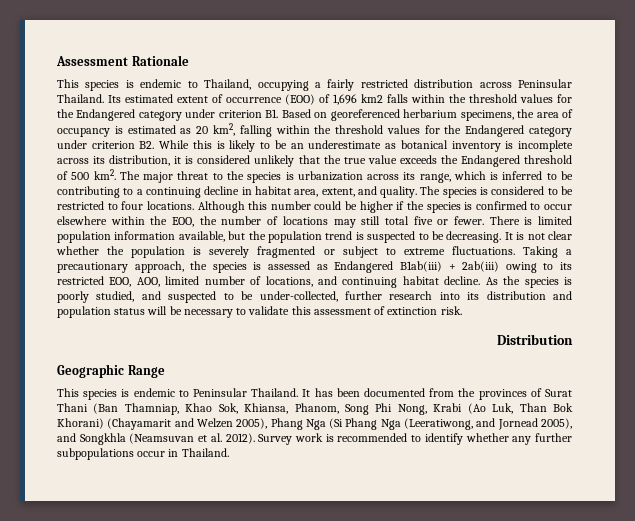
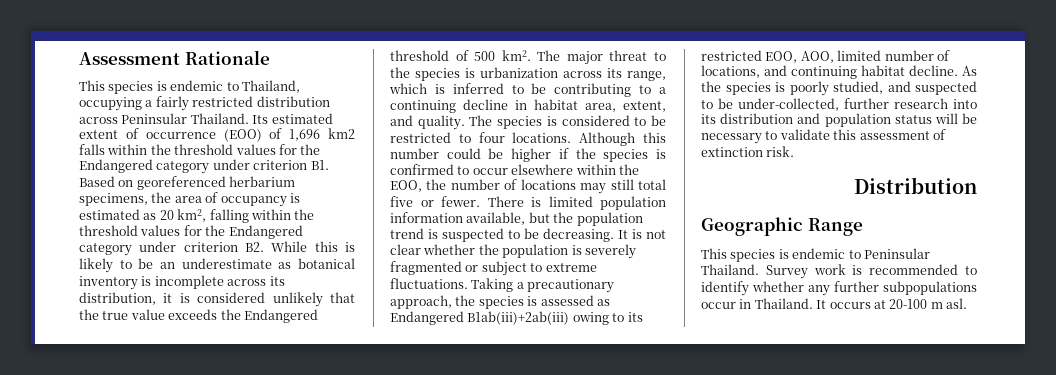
- Taking a precautionary approach, the species is assessed as Endangered B1ab(iii) + 2ab(iii) owing to its restricted EOO, AOO, limited number of locations, and continuing habitat decline.
+ Taking a precautionary approach, the species is assessed as Endangered B1ab(iii)+2ab(iii) owing to its restricted EOO, AOO, limited number of locations, and continuing habitat decline.
- It has been documented from the provinces of Surat Thani (Ban Thamniap, Khao Sok, Khiansa, Phanom, Song Phi Nong, Krabi (Ao Luk, Than Bok Khorani) (Chayamarit and Welzen 2005), Phang Nga (Si Phang Nga (Leeratiwong, and Jornead 2005), and Songkhla (Neamsuvan et al. 2012).
+ It occurs at 20-100 m asl.

